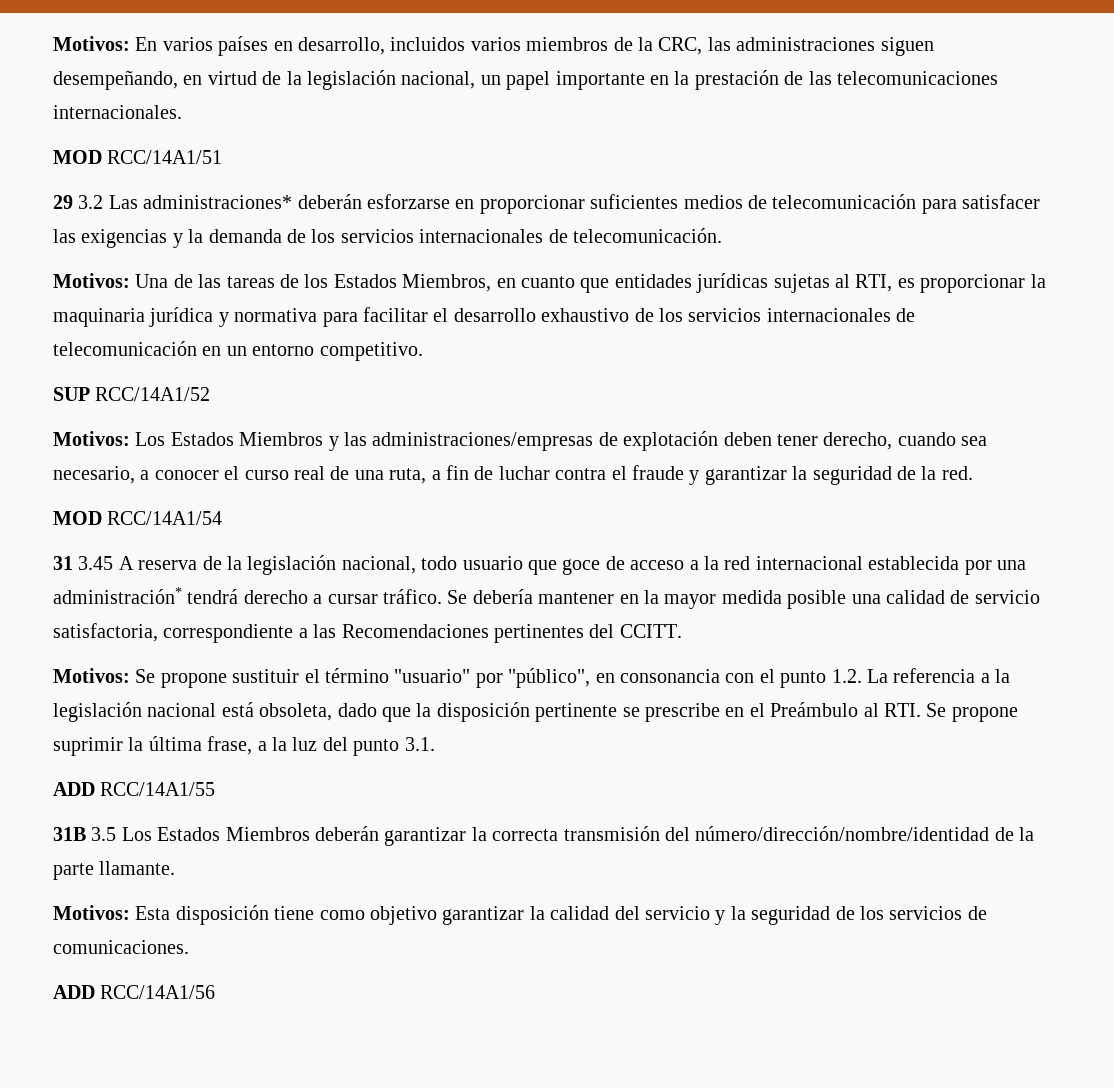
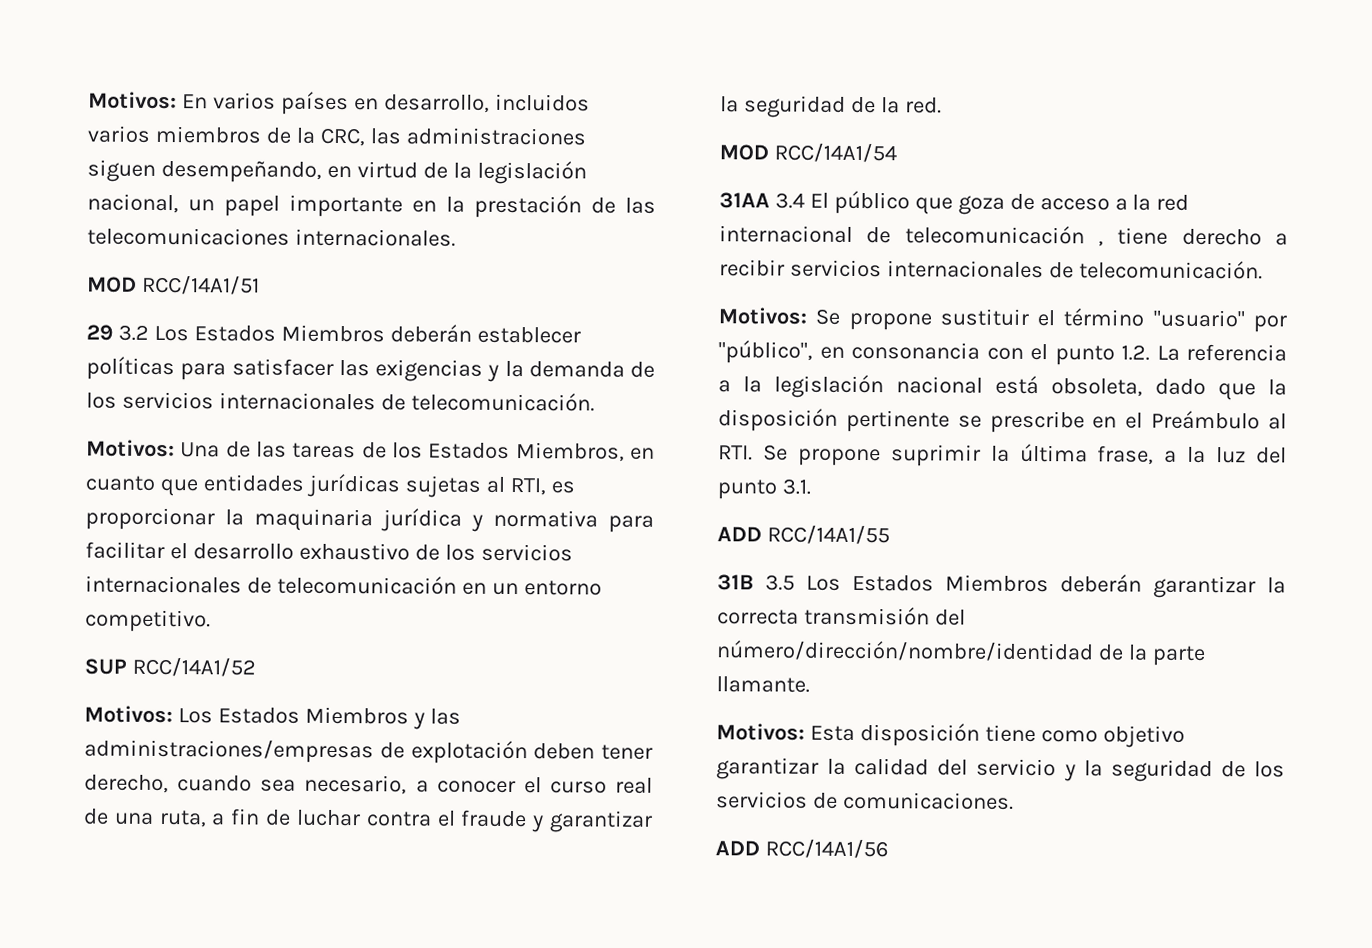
- 29 3.2 Las administraciones* deberán esforzarse en proporcionar suficientes medios de telecomunicación para satisfacer las exigencias y la demanda de los servicios internacionales de telecomunicación.
+ 29 3.2 Los Estados Miembros deberán establecer políticas para satisfacer las exigencias y la demanda de los servicios internacionales de telecomunicación.
- 31 3.45 A reserva de la legislación nacional, todo usuario que goce de acceso a la red internacional establecida por una administración* tendrá derecho a cursar tráfico. Se debería mantener en la mayor medida posible una calidad de servicio satisfactoria, correspondiente a las Recomendaciones pertinentes del CCITT.
+ 31AA 3.4 El público que goza de acceso a la red internacional de telecomunicación , tiene derecho a recibir servicios internacionales de telecomunicación.

